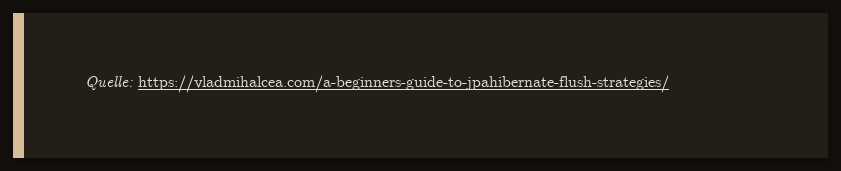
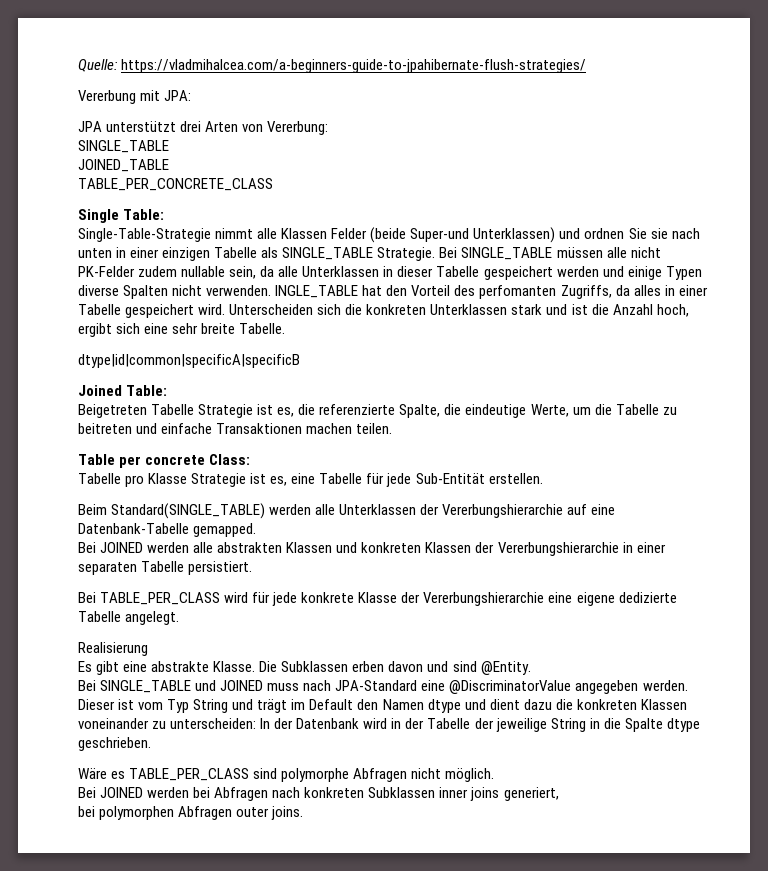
+ Vererbung mit JPA:
+ JPA unterstützt drei Arten von Vererbung:
+ SINGLE_TABLE
+ JOINED_TABLE
+ TABLE_PER_CONCRETE_CLASS
+ Single Table:
+ Single-Table-Strategie nimmt alle Klassen Felder (beide Super-und Unterklassen) und ordnen Sie sie nach unten in einer einzigen Tabelle als SINGLE_TABLE Strategie. Bei SINGLE_TABLE müssen alle nicht PK-Felder zudem nullable sein, da alle Unterklassen in dieser Tabelle gespeichert werden und einige Typen diverse Spalten nicht verwenden. INGLE_TABLE hat den Vorteil des perfomanten Zugriffs, da alles in einer Tabelle gespeichert wird. Unterscheiden sich die konkreten Unterklassen stark und ist die Anzahl hoch, ergibt sich eine sehr breite Tabelle.
+ dtype|id|common|specificA|specificB
+ Joined Table:
+ Beigetreten Tabelle Strategie ist es, die referenzierte Spalte, die eindeutige Werte, um die Tabelle zu beitreten und einfache Transaktionen machen teilen.
+ Table per concrete Class:
+ Tabelle pro Klasse Strategie ist es, eine Tabelle für jede Sub-Entität erstellen.
+ Beim Standard(SINGLE_TABLE) werden alle Unterklassen der Vererbungshierarchie auf eine Datenbank-Tabelle gemapped.
+ Bei JOINED werden alle abstrakten Klassen und konkreten Klassen der Vererbungshierarchie in einer separaten Tabelle persistiert.
+ Bei TABLE_PER_CLASS wird für jede konkrete Klasse der Vererbungshierarchie eine eigene dedizierte Tabelle angelegt.
+ Realisierung
+ Es gibt eine abstrakte Klasse. Die Subklassen erben davon und sind @Entity.
+ Bei SINGLE_TABLE und JOINED muss nach JPA-Standard eine @DiscriminatorValue angegeben werden. Dieser ist vom Typ String und trägt im Default den Namen dtype und dient dazu die konkreten Klassen voneinander zu unterscheiden: In der Datenbank wird in der Tabelle der jeweilige String in die Spalte dtype geschrieben.
+ Wäre es TABLE_PER_CLASS sind polymorphe Abfragen nicht möglich.
+ Bei JOINED werden bei Abfragen nach konkreten Subklassen inner joins generiert,
+ bei polymorphen Abfragen outer joins.

